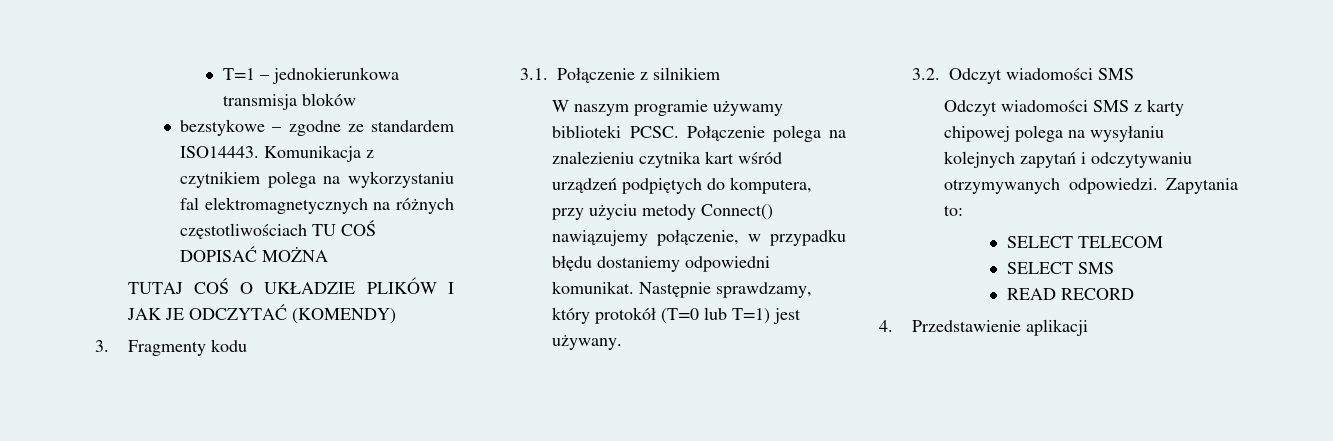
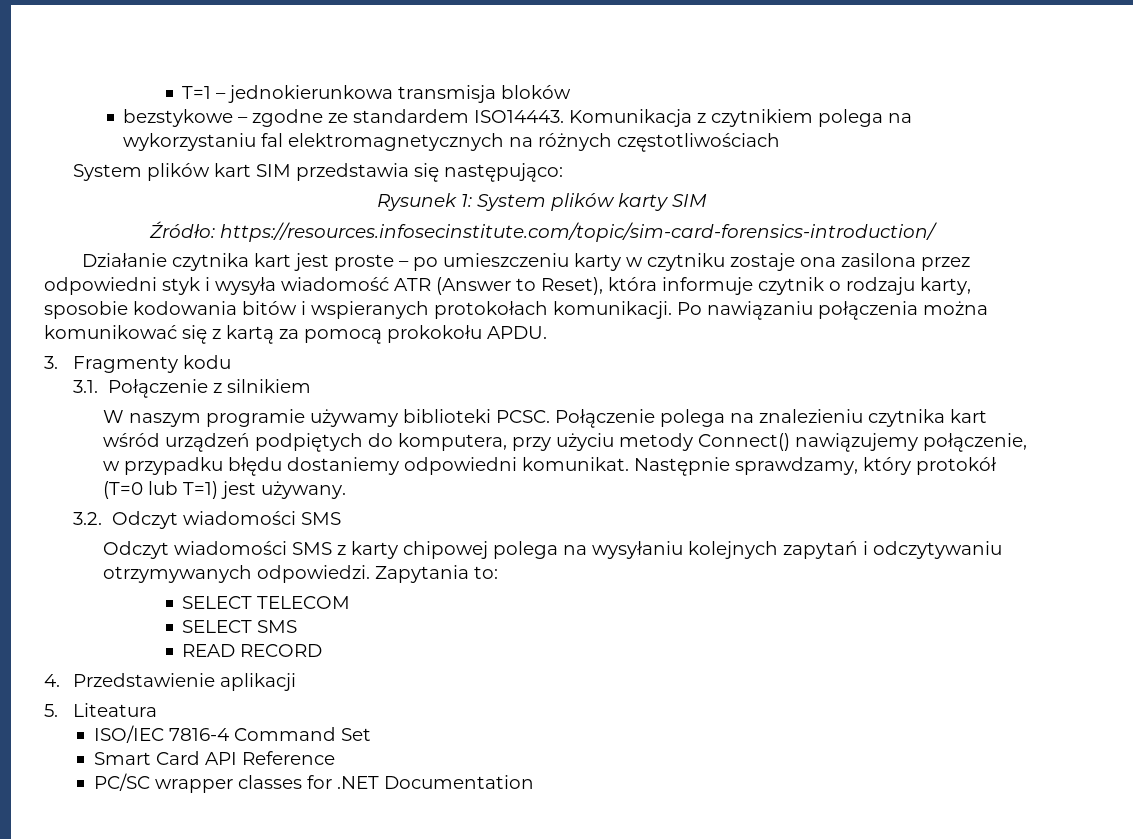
- Komunikacja z czytnikiem polega na wykorzystaniu fal elektromagnetycznych na różnych częstotliwościach TU COŚ DOPISAĆ MOŻNA
- TUTAJ COŚ O UKŁADZIE PLIKÓW I JAK JE ODCZYTAĆ (KOMENDY)
+ Komunikacja z czytnikiem polega na wykorzystaniu fal elektromagnetycznych na różnych częstotliwościach
+ System plików kart SIM przedstawia się następująco:
+ Rysunek 1: System plików karty SIM
+ Źródło: https://resources.infosecinstitute.com/topic/sim-card-forensics-introduction/
+ Działanie czytnika kart jest proste – po umieszczeniu karty w czytniku zostaje ona zasilona przez odpowiedni styk i wysyła wiadomość ATR (Answer to Reset), która informuje czytnik o rodzaju karty, sposobie kodowania bitów i wspieranych protokołach komunikacji. Po nawiązaniu połączenia można komunikować się z kartą za pomocą prokokołu APDU.
+ 5. Liteatura
+ ISO/IEC 7816-4 Command Set
+ Smart Card API Reference
+ PC/SC wrapper classes for .NET Documentation

